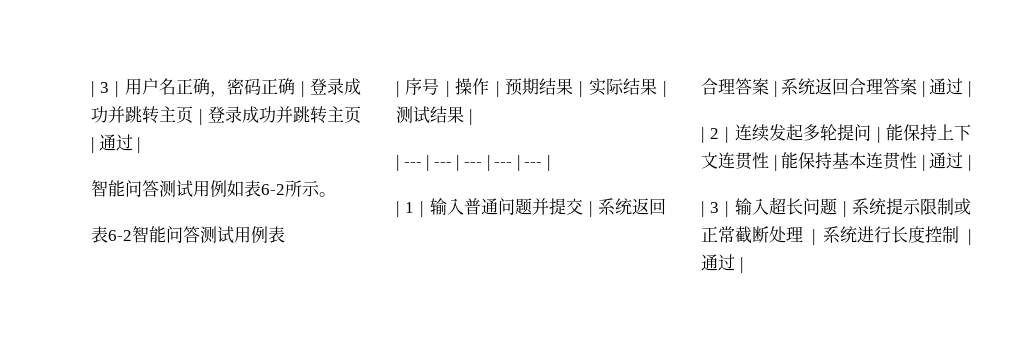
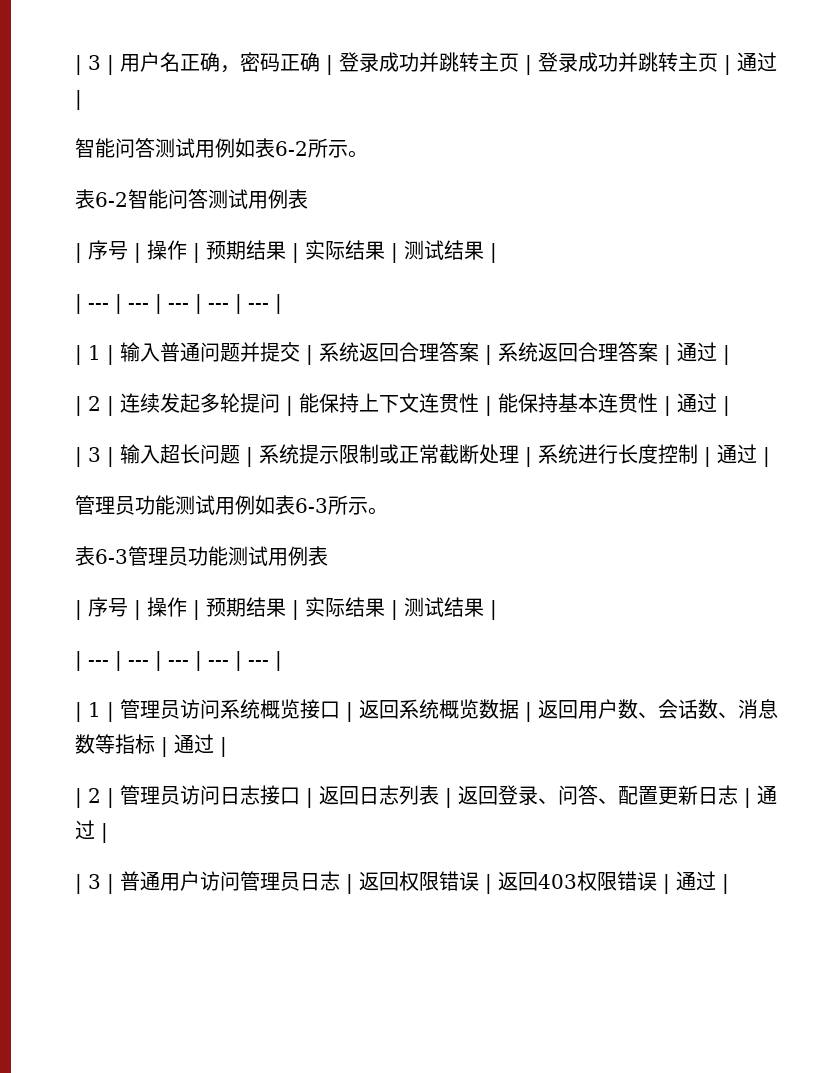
+ 管理员功能测试用例如表6-3所示。
+ 表6-3管理员功能测试用例表
+ | 序号 | 操作 | 预期结果 | 实际结果 | 测试结果 |
+ | --- | --- | --- | --- | --- |
+ | 1 | 管理员访问系统概览接口 | 返回系统概览数据 | 返回用户数、会话数、消息数等指标 | 通过 |
+ | 2 | 管理员访问日志接口 | 返回日志列表 | 返回登录、问答、配置更新日志 | 通过 |
+ | 3 | 普通用户访问管理员日志 | 返回权限错误 | 返回403权限错误 | 通过 |

